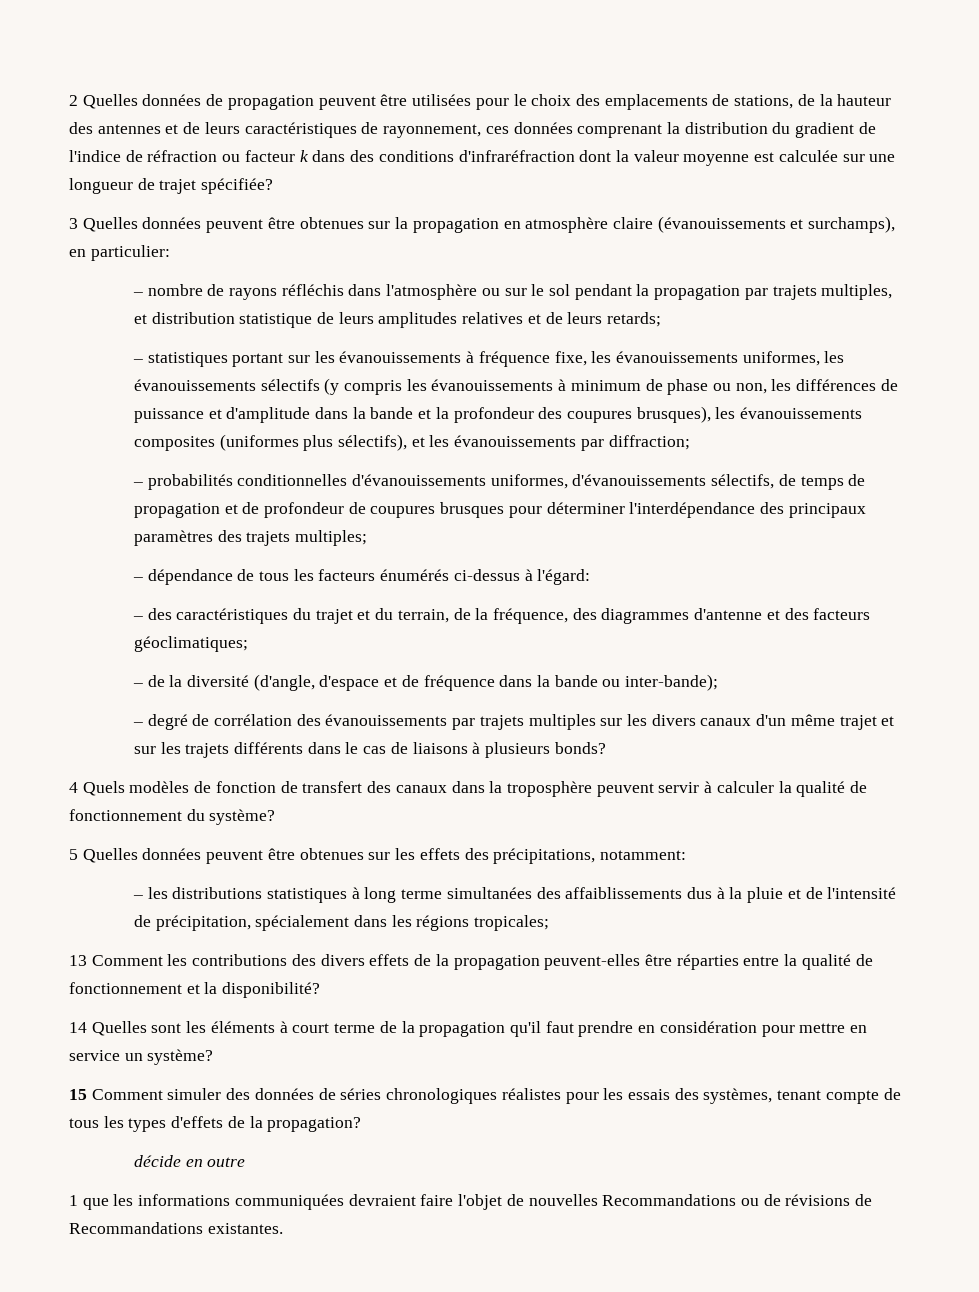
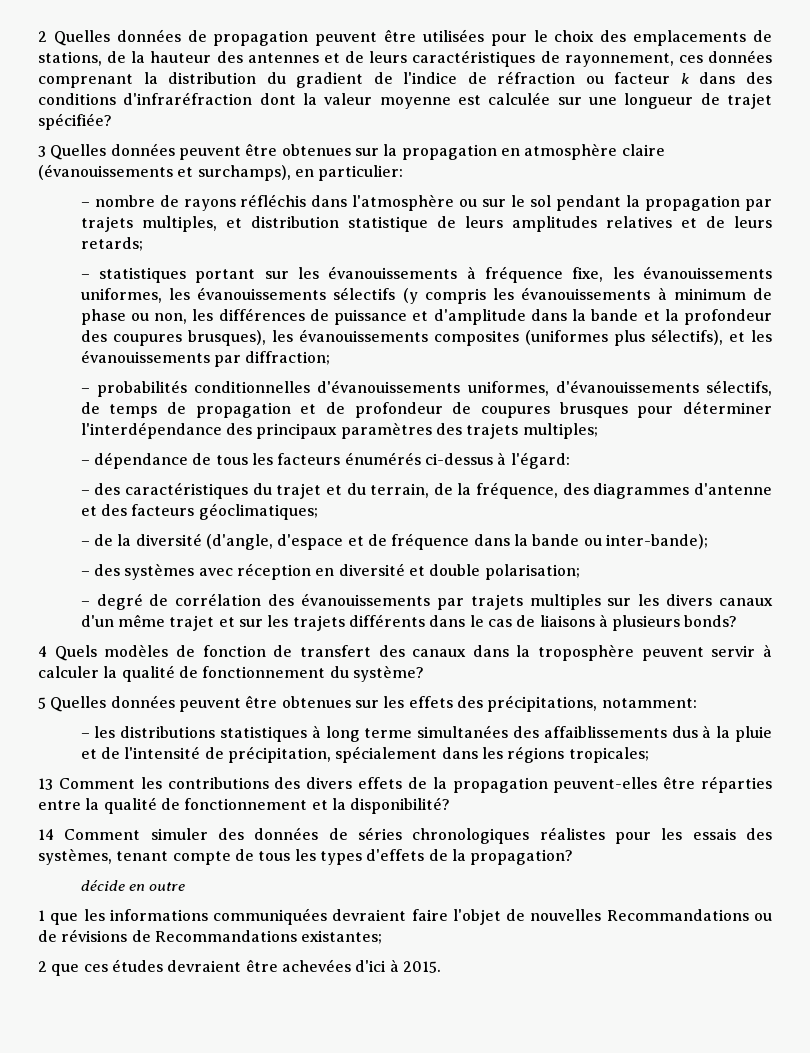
+ – des systèmes avec réception en diversité et double polarisation;
- 14 Quelles sont les éléments à court terme de la propagation qu'il faut prendre en considération pour mettre en service un système?
- 15 Comment simuler des données de séries chronologiques réalistes pour les essais des systèmes, tenant compte de tous les types d'effets de la propagation?
+ 14 Comment simuler des données de séries chronologiques réalistes pour les essais des systèmes, tenant compte de tous les types d'effets de la propagation?
- 1 que les informations communiquées devraient faire l'objet de nouvelles Recommandations ou de révisions de Recommandations existantes.
+ 1 que les informations communiquées devraient faire l'objet de nouvelles Recommandations ou de révisions de Recommandations existantes;
+ 2 que ces études devraient être achevées d'ici à 2015.

